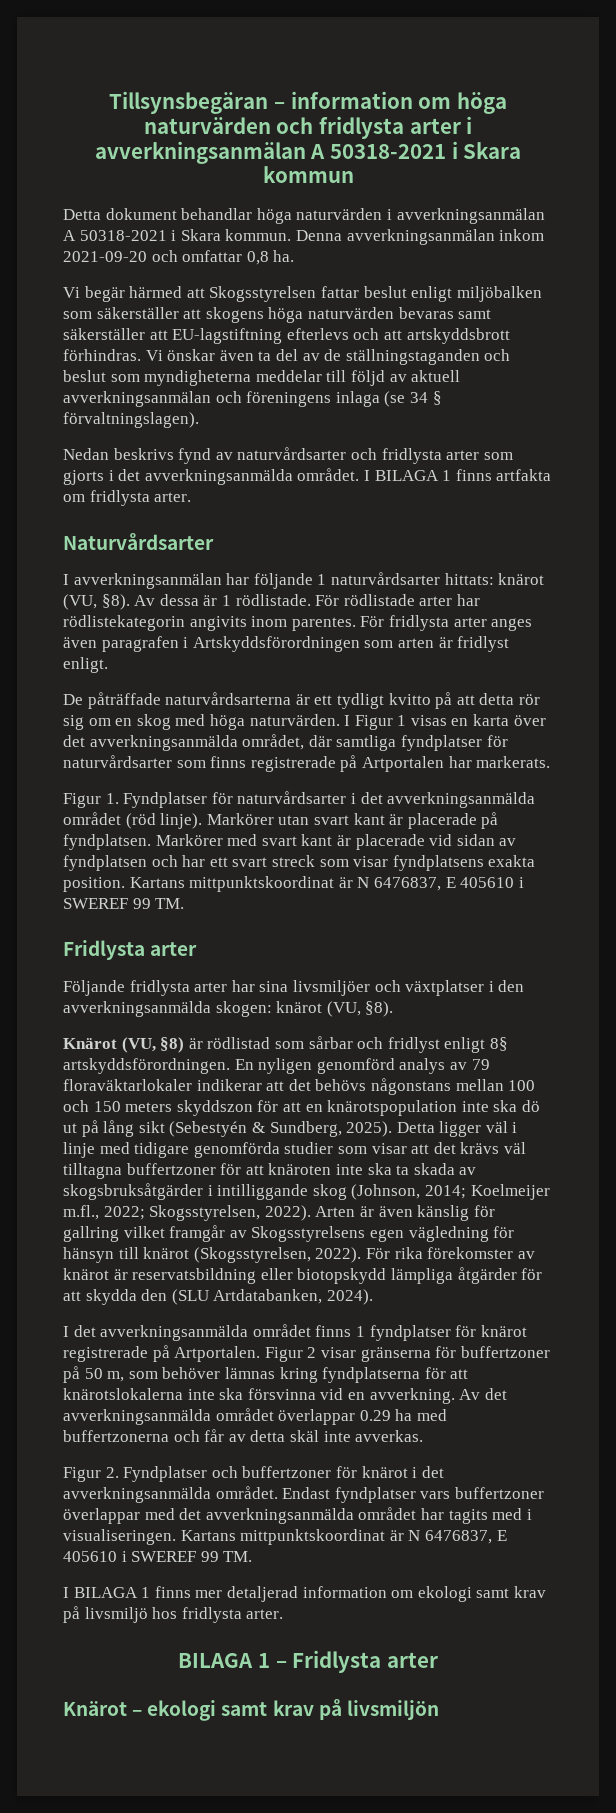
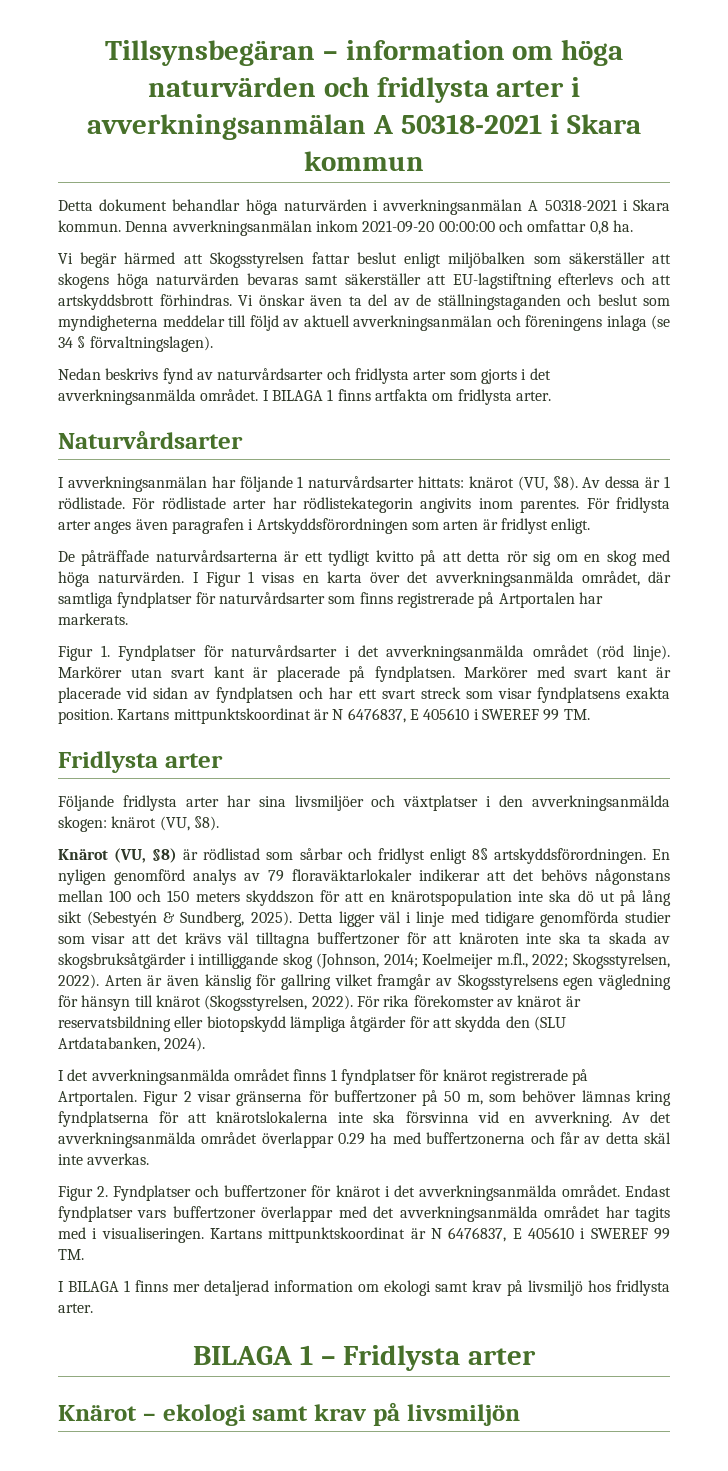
- Denna avverkningsanmälan inkom 2021-09-20 och omfattar 0,8 ha.
+ Denna avverkningsanmälan inkom 2021-09-20 00:00:00 och omfattar 0,8 ha.

